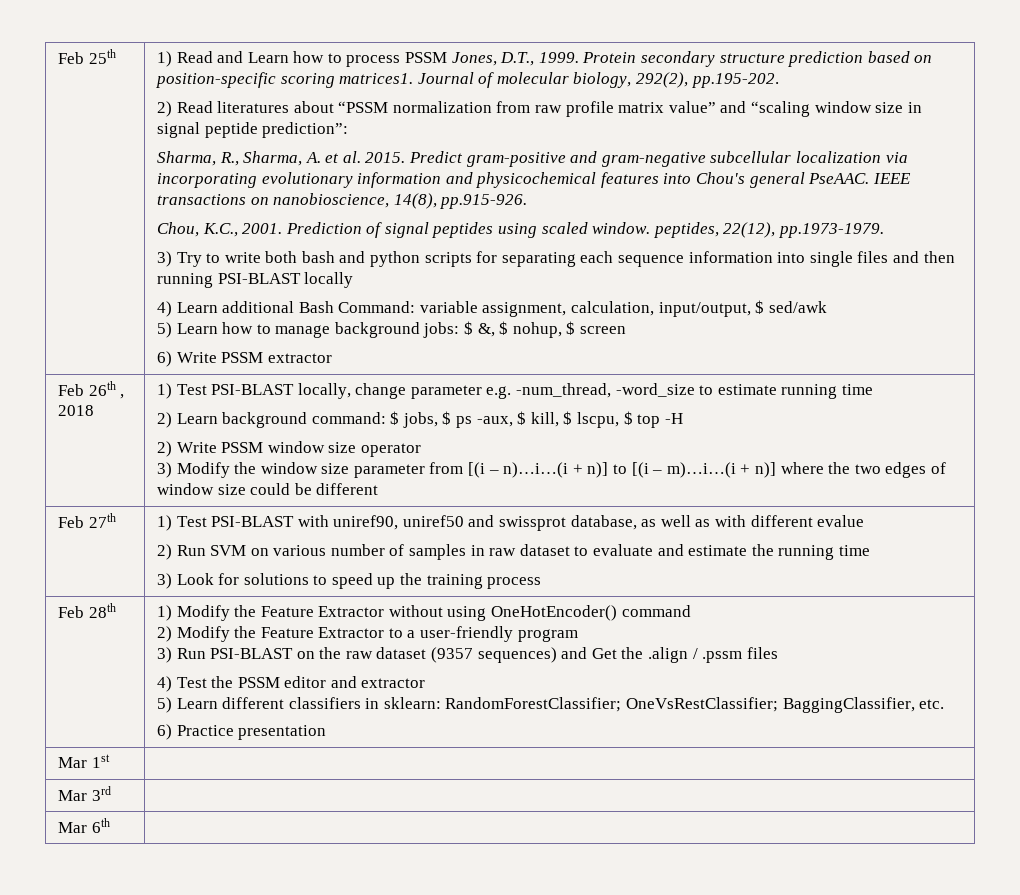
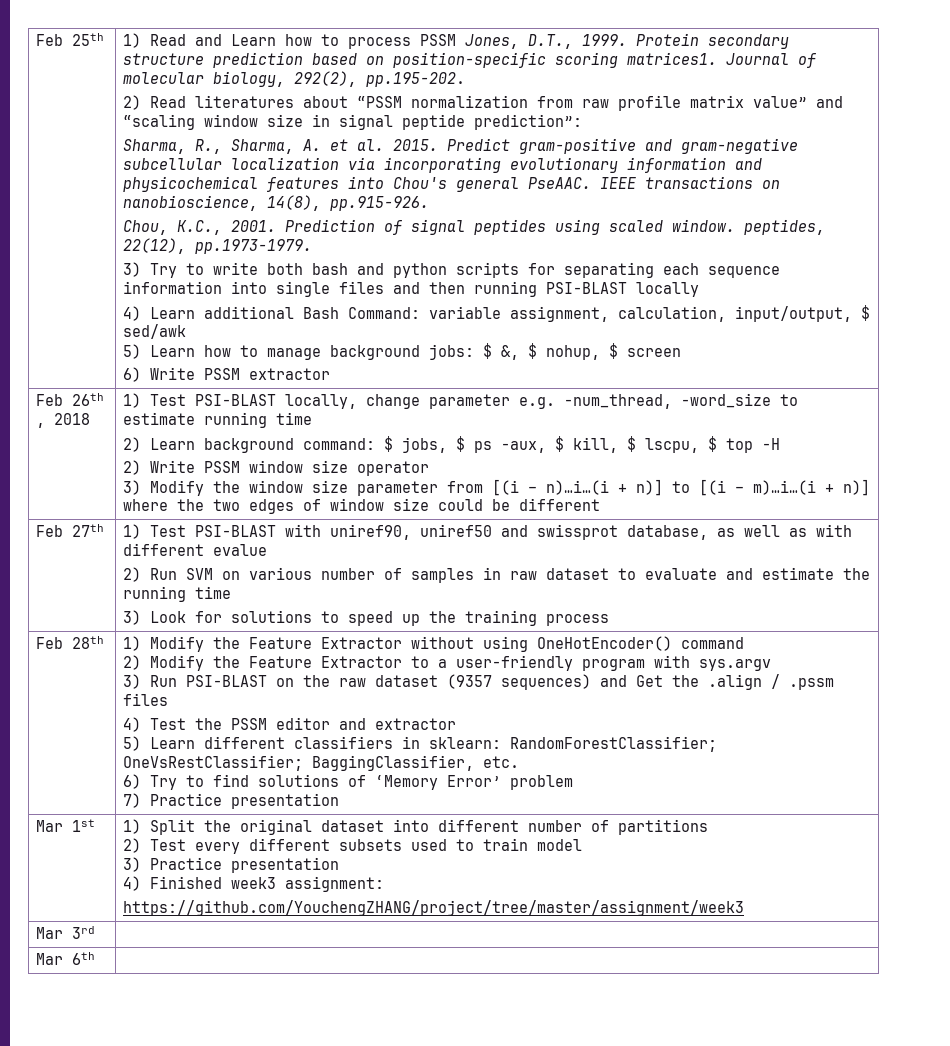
- 2) Modify the Feature Extractor to a user-friendly program
+ 2) Modify the Feature Extractor to a user-friendly program with sys.argv
- 6) Practice presentation
- Mar 1st |
+ 6) Try to find solutions of ‘Memory Error’ problem
+ 7) Practice presentation
+ Mar 1st | 1) Split the original dataset into different number of partitions
+ 2) Test every different subsets used to train model
+ 3) Practice presentation
+ 4) Finished week3 assignment:
+ https://github.com/YouchengZHANG/project/tree/master/assignment/week3

